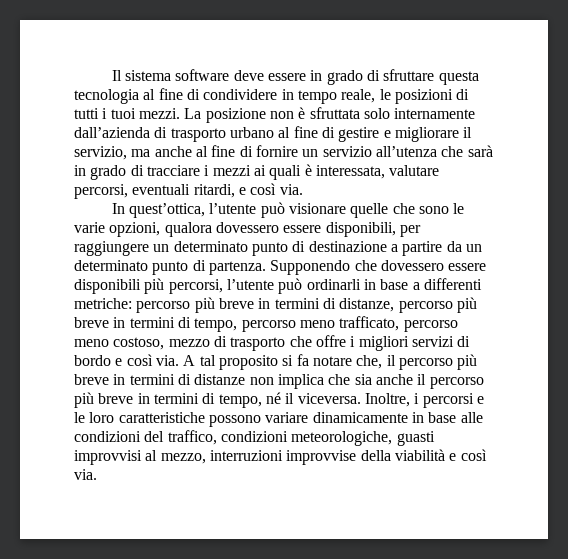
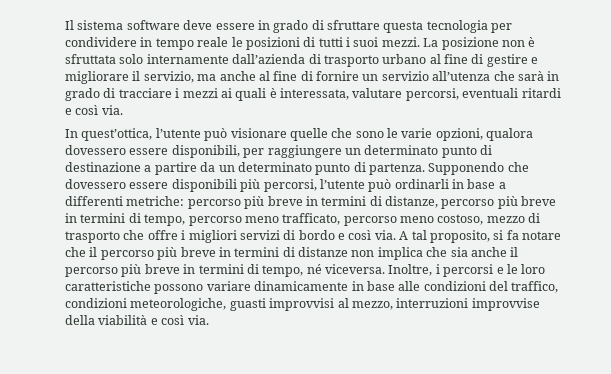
- Il sistema software deve essere in grado di sfruttare questa tecnologia al fine di condividere in tempo reale, le posizioni di tutti i tuoi mezzi.
+ Il sistema software deve essere in grado di sfruttare questa tecnologia per condividere in tempo reale le posizioni di tutti i suoi mezzi.
- La posizione non è sfruttata solo internamente dall’azienda di trasporto urbano al fine di gestire e migliorare il servizio, ma anche al fine di fornire un servizio all’utenza che sarà in grado di tracciare i mezzi ai quali è interessata, valutare percorsi, eventuali ritardi, e così via.
+ La posizione non è sfruttata solo internamente dall’azienda di trasporto urbano al fine di gestire e migliorare il servizio, ma anche al fine di fornire un servizio all’utenza che sarà in grado di tracciare i mezzi ai quali è interessata, valutare percorsi, eventuali ritardi e così via.
- A tal proposito si fa notare che, il percorso più breve in termini di distanze non implica che sia anche il percorso più breve in termini di tempo, né il viceversa.
+ A tal proposito, si fa notare che il percorso più breve in termini di distanze non implica che sia anche il percorso più breve in termini di tempo, né viceversa.

